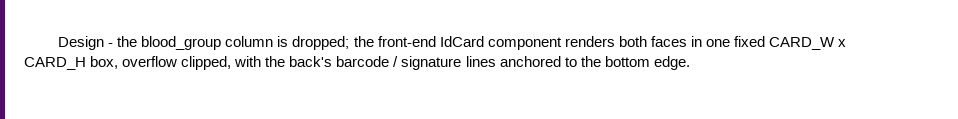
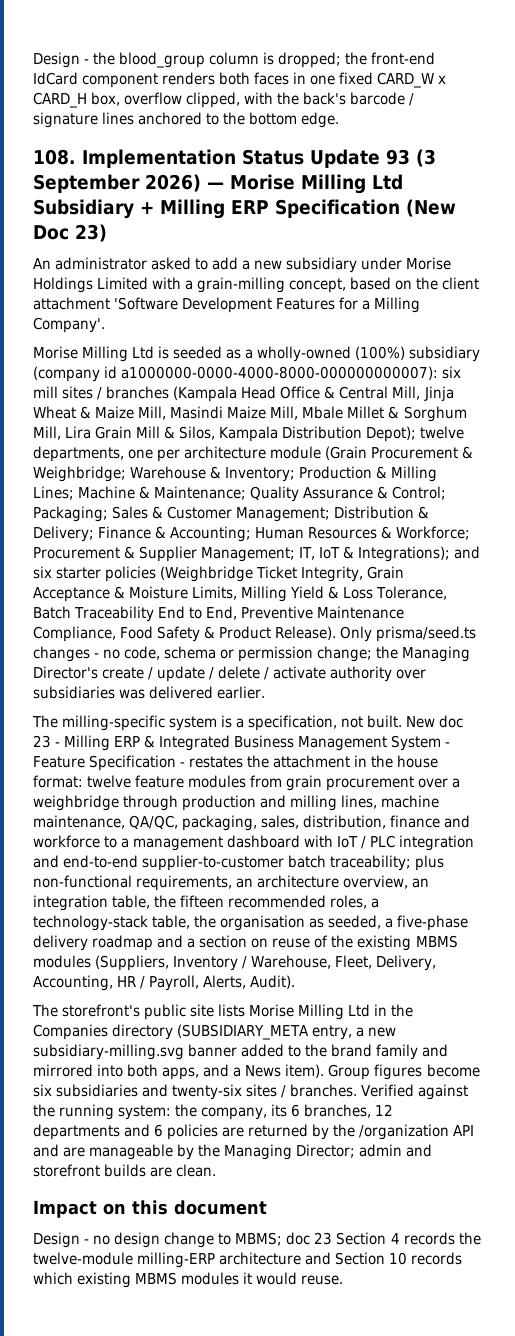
+ 108. Implementation Status Update 93 (3 September 2026) — Morise Milling Ltd Subsidiary + Milling ERP Specification (New Doc 23)
+ An administrator asked to add a new subsidiary under Morise Holdings Limited with a grain-milling concept, based on the client attachment 'Software Development Features for a Milling Company'.
+ Morise Milling Ltd is seeded as a wholly-owned (100%) subsidiary (company id a1000000-0000-4000-8000-000000000007): six mill sites / branches (Kampala Head Office & Central Mill, Jinja Wheat & Maize Mill, Masindi Maize Mill, Mbale Millet & Sorghum Mill, Lira Grain Mill & Silos, Kampala Distribution Depot); twelve departments, one per architecture module (Grain Procurement & Weighbridge; Warehouse & Inventory; Production & Milling Lines; Machine & Maintenance; Quality Assurance & Control; Packaging; Sales & Customer Management; Distribution & Delivery; Finance & Accounting; Human Resources & Workforce; Procurement & Supplier Management; IT, IoT & Integrations); and six starter policies (Weighbridge Ticket Integrity, Grain Acceptance & Moisture Limits, Milling Yield & Loss Tolerance, Batch Traceability End to End, Preventive Maintenance Compliance, Food Safety & Product Release). Only prisma/seed.ts changes - no code, schema or permission change; the Managing Director's create / update / delete / activate authority over subsidiaries was delivered earlier.
+ The milling-specific system is a specification, not built. New doc 23 - Milling ERP & Integrated Business Management System - Feature Specification - restates the attachment in the house format: twelve feature modules from grain procurement over a weighbridge through production and milling lines, machine maintenance, QA/QC, packaging, sales, distribution, finance and workforce to a management dashboard with IoT / PLC integration and end-to-end supplier-to-customer batch traceability; plus non-functional requirements, an architecture overview, an integration table, the fifteen recommended roles, a technology-stack table, the organisation as seeded, a five-phase delivery roadmap and a section on reuse of the existing MBMS modules (Suppliers, Inventory / Warehouse, Fleet, Delivery, Accounting, HR / Payroll, Alerts, Audit).
+ The storefront's public site lists Morise Milling Ltd in the Companies directory (SUBSIDIARY_META entry, a new subsidiary-milling.svg banner added to the brand family and mirrored into both apps, and a News item). Group figures become six subsidiaries and twenty-six sites / branches. Verified against the running system: the company, its 6 branches, 12 departments and 6 policies are returned by the /organization API and are manageable by the Managing Director; admin and storefront builds are clean.
+ Impact on this document
+ Design - no design change to MBMS; doc 23 Section 4 records the twelve-module milling-ERP architecture and Section 10 records which existing MBMS modules it would reuse.

